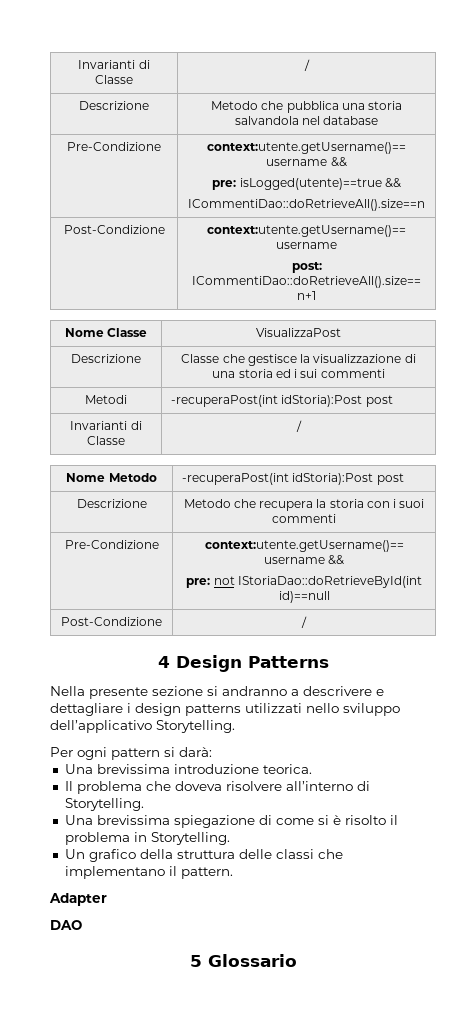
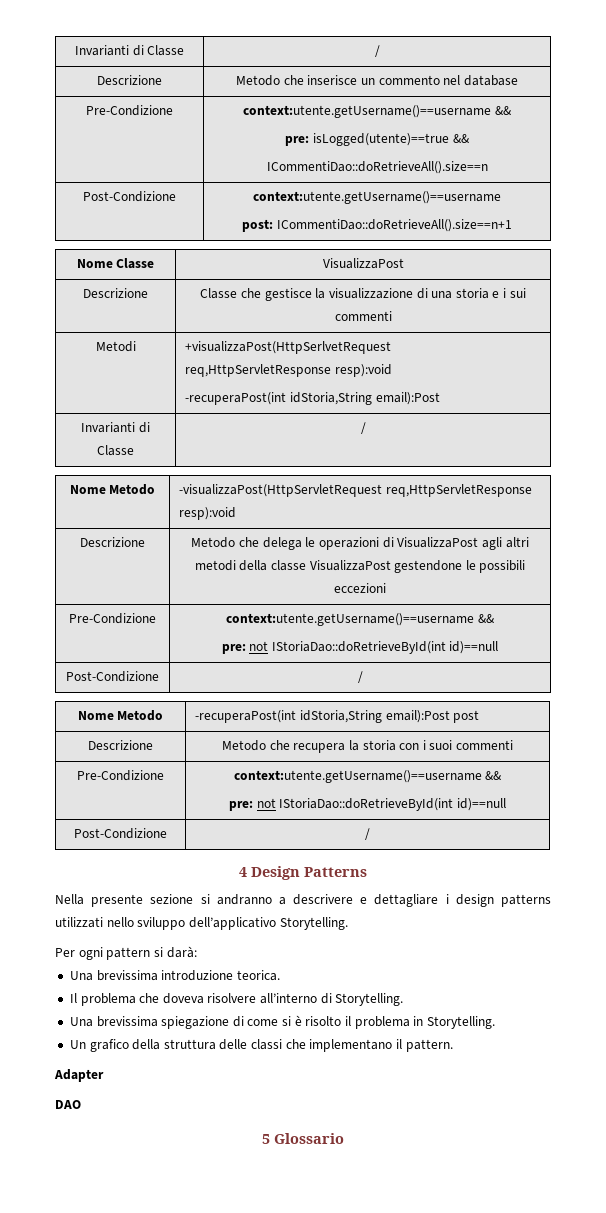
- Descrizione | Metodo che pubblica una storia salvandola nel database
+ Descrizione | Metodo che inserisce un commento nel database
- Descrizione | Classe che gestisce la visualizzazione di una storia ed i sui commenti
+ Descrizione | Classe che gestisce la visualizzazione di una storia e i sui commenti
- Metodi | -recuperaPost(int idStoria):Post post
+ Metodi | +visualizzaPost(HttpSerlvetRequest req,HttpServletResponse resp):void
+ -recuperaPost(int idStoria,String email):Post
  Invarianti di Classe | /
+ Nome Metodo | -visualizzaPost(HttpServletRequest req,HttpServletResponse resp):void
+ Descrizione | Metodo che delega le operazioni di VisualizzaPost agli altri metodi della classe VisualizzaPost gestendone le possibili eccezioni
+ Pre-Condizione | context:utente.getUsername()==username &&
+ pre: not IStoriaDao::doRetrieveById(int id)==null
+ Post-Condizione | /
- Nome Metodo | -recuperaPost(int idStoria):Post post
+ Nome Metodo | -recuperaPost(int idStoria,String email):Post post

